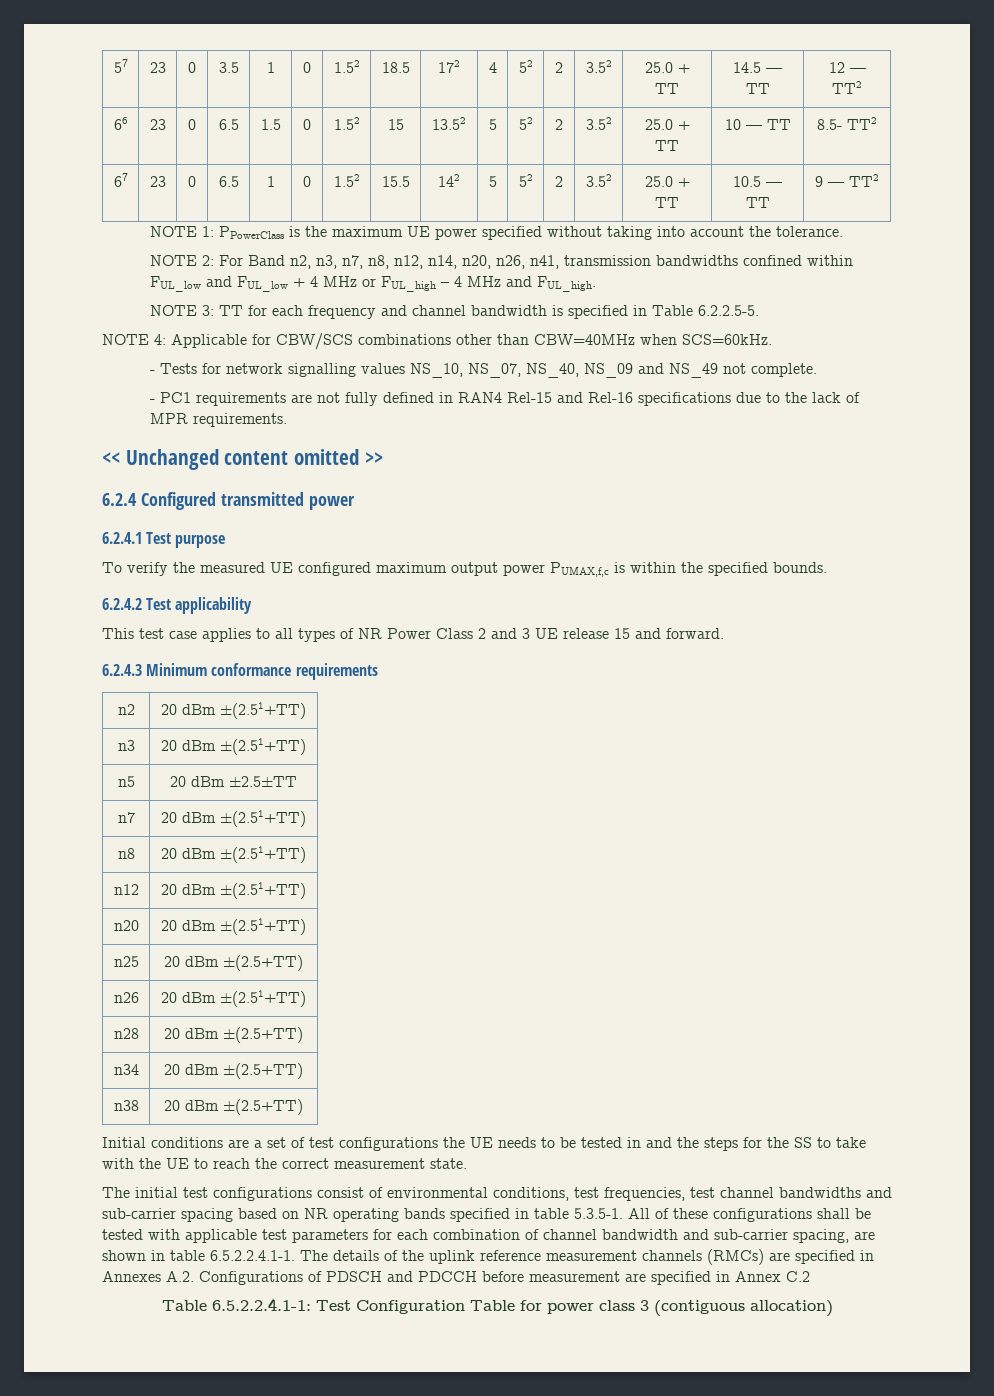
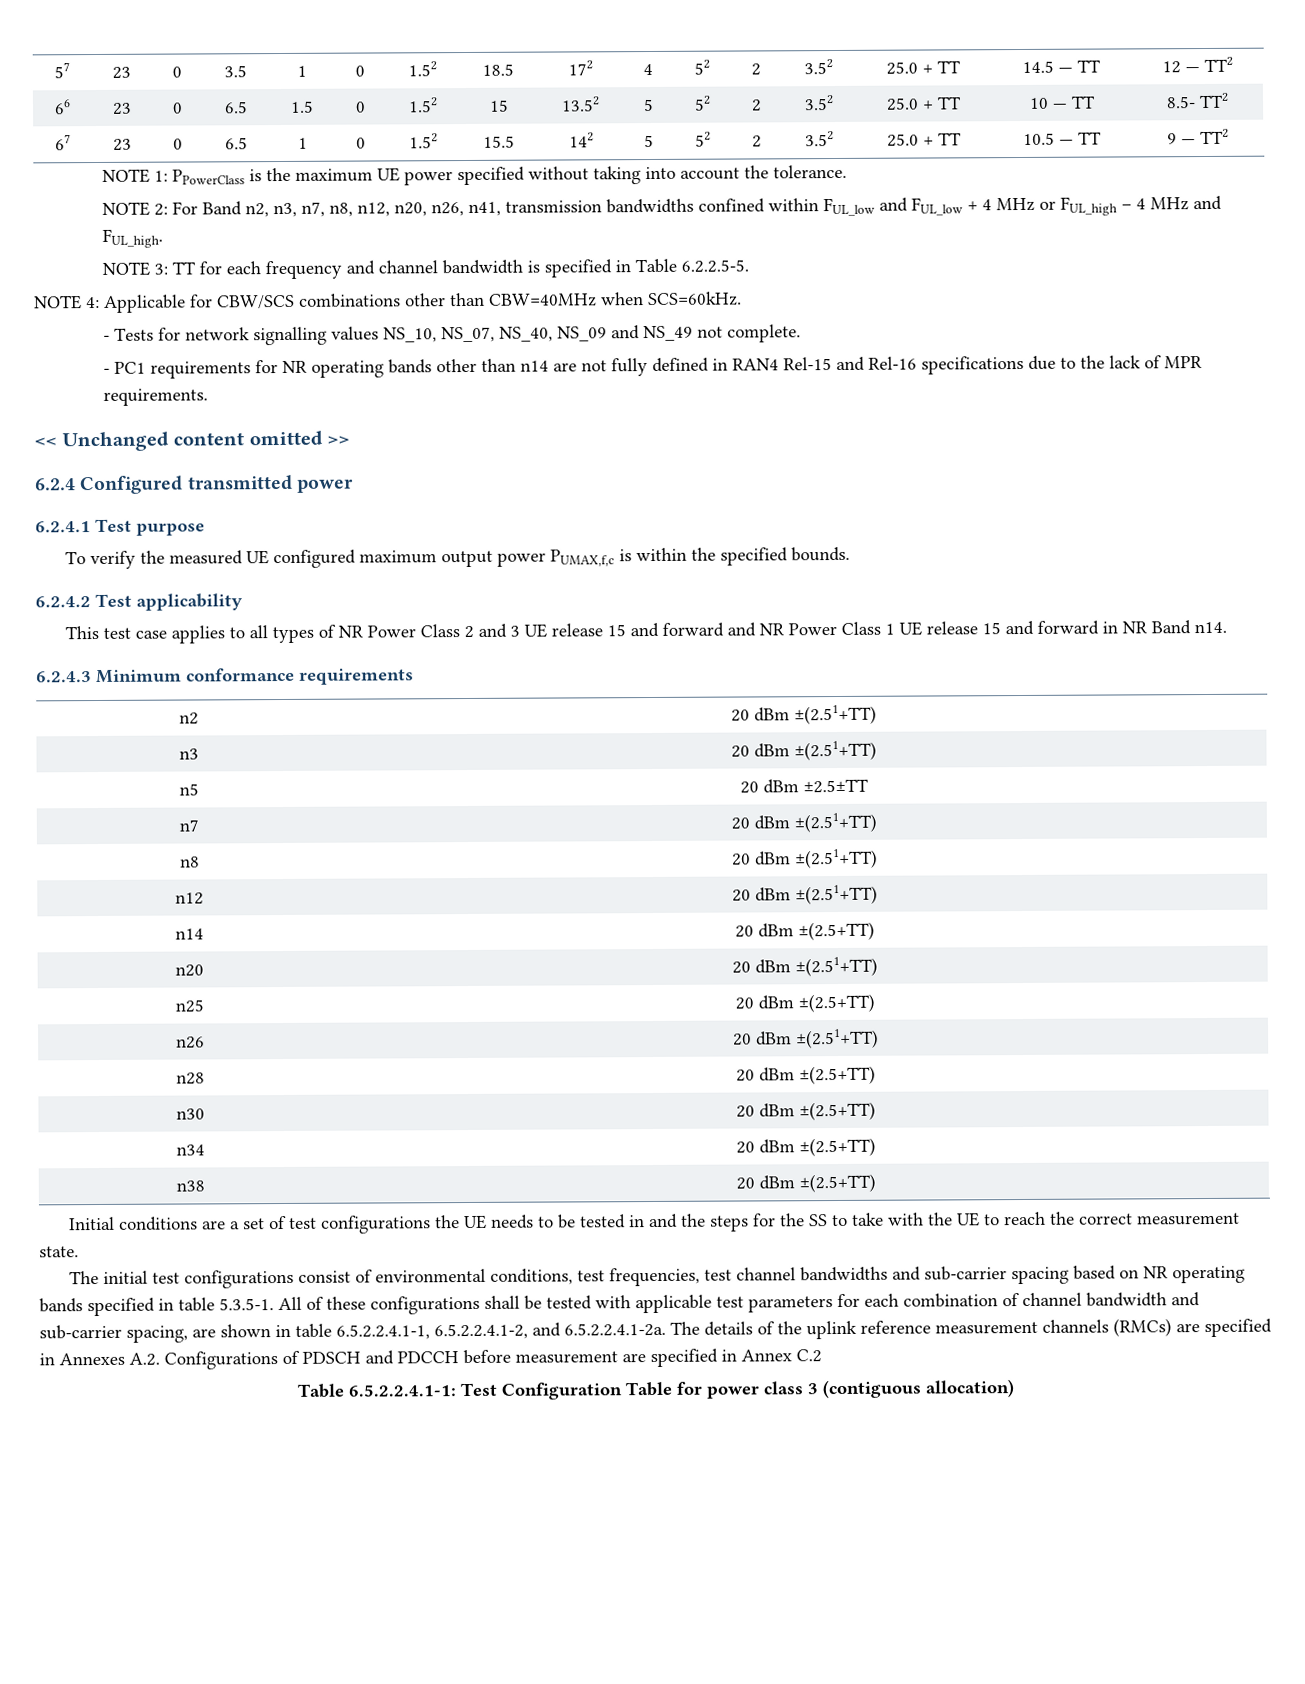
- NOTE 2: For Band n2, n3, n7, n8, n12, n14, n20, n26, n41, transmission bandwidths confined within FUL_low and FUL_low + 4 MHz or FUL_high – 4 MHz and FUL_high.
+ NOTE 2: For Band n2, n3, n7, n8, n12, n20, n26, n41, transmission bandwidths confined within FUL_low and FUL_low + 4 MHz or FUL_high – 4 MHz and FUL_high.
- - PC1 requirements are not fully defined in RAN4 Rel-15 and Rel-16 specifications due to the lack of MPR requirements.
+ - PC1 requirements for NR operating bands other than n14 are not fully defined in RAN4 Rel-15 and Rel-16 specifications due to the lack of MPR requirements.
- This test case applies to all types of NR Power Class 2 and 3 UE release 15 and forward.
+ This test case applies to all types of NR Power Class 2 and 3 UE release 15 and forward and NR Power Class 1 UE release 15 and forward in NR Band n14.
+ n14 | 20 dBm ±(2.5+TT)
+ n30 | 20 dBm ±(2.5+TT)
- The initial test configurations consist of environmental conditions, test frequencies, test channel bandwidths and sub-carrier spacing based on NR operating bands specified in table 5.3.5-1. All of these configurations shall be tested with applicable test parameters for each combination of channel bandwidth and sub-carrier spacing, are shown in table 6.5.2.2.4.1-1. The details of the uplink reference measurement channels (RMCs) are specified in Annexes A.2. Configurations of PDSCH and PDCCH before measurement are specified in Annex C.2
+ The initial test configurations consist of environmental conditions, test frequencies, test channel bandwidths and sub-carrier spacing based on NR operating bands specified in table 5.3.5-1. All of these configurations shall be tested with applicable test parameters for each combination of channel bandwidth and sub-carrier spacing, are shown in table 6.5.2.2.4.1-1, 6.5.2.2.4.1-2, and 6.5.2.2.4.1-2a. The details of the uplink reference measurement channels (RMCs) are specified in Annexes A.2. Configurations of PDSCH and PDCCH before measurement are specified in Annex C.2

